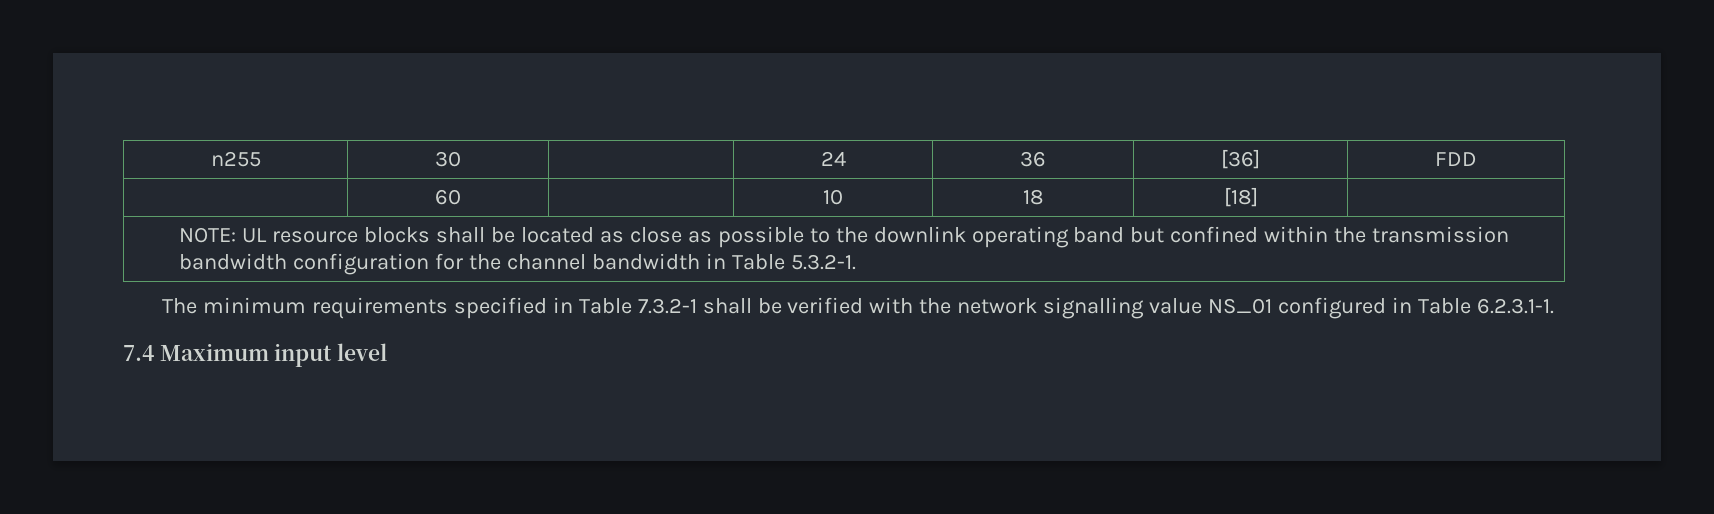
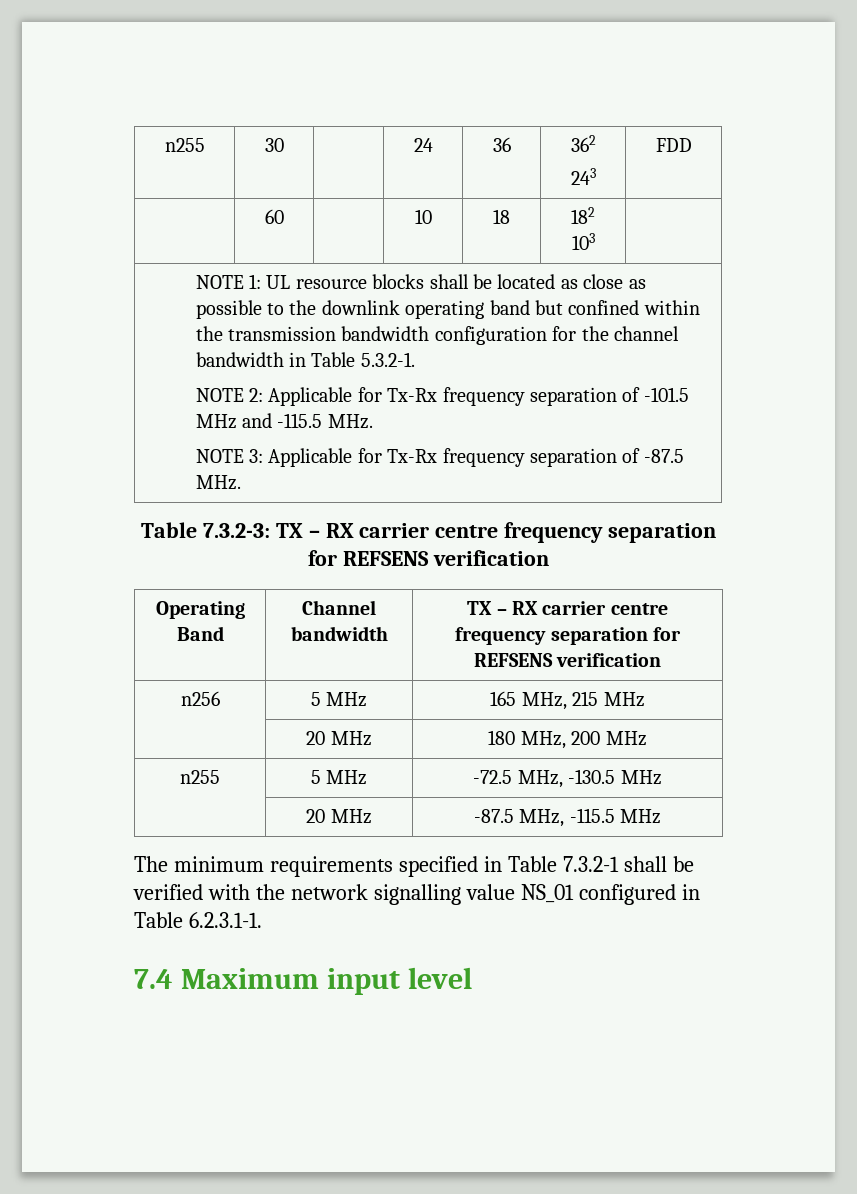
- n255 | 30 | | 24 | 36 | [36] | FDD
+ n255 | 30 | | 24 | 36 | 362
+ 243 | FDD
- | 60 | | 10 | 18 | [18] |
- NOTE: UL resource blocks shall be located as close as possible to the downlink operating band but confined within the transmission bandwidth configuration for the channel bandwidth in Table 5.3.2-1.
+ | 60 | | 10 | 18 | 182
+ 103 |
+ NOTE 1: UL resource blocks shall be located as close as possible to the downlink operating band but confined within the transmission bandwidth configuration for the channel bandwidth in Table 5.3.2-1.
+ NOTE 2: Applicable for Tx-Rx frequency separation of -101.5 MHz and -115.5 MHz.
+ NOTE 3: Applicable for Tx-Rx frequency separation of -87.5 MHz.
+ Table 7.3.2-3: TX – RX carrier centre frequency separation for REFSENS verification
+ Operating Band | Channel bandwidth | TX – RX carrier centre frequency separation for REFSENS verification
+ n256 | 5 MHz | 165 MHz, 215 MHz
+ | 20 MHz | 180 MHz, 200 MHz
+ n255 | 5 MHz | -72.5 MHz, -130.5 MHz
+ | 20 MHz | -87.5 MHz, -115.5 MHz

